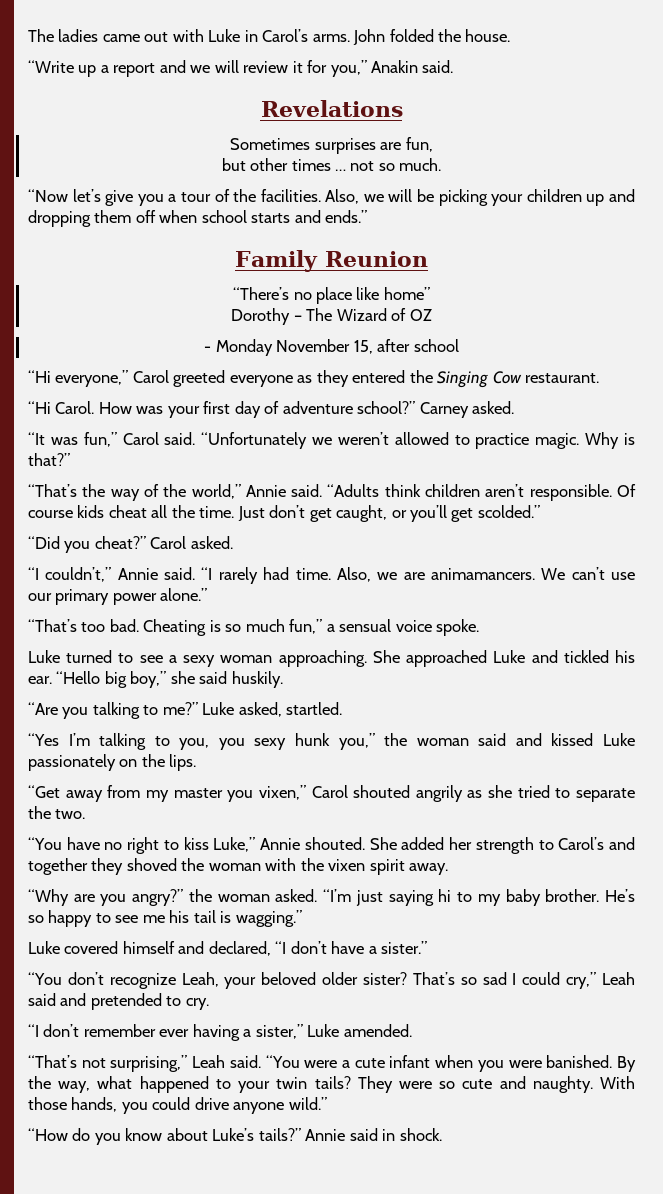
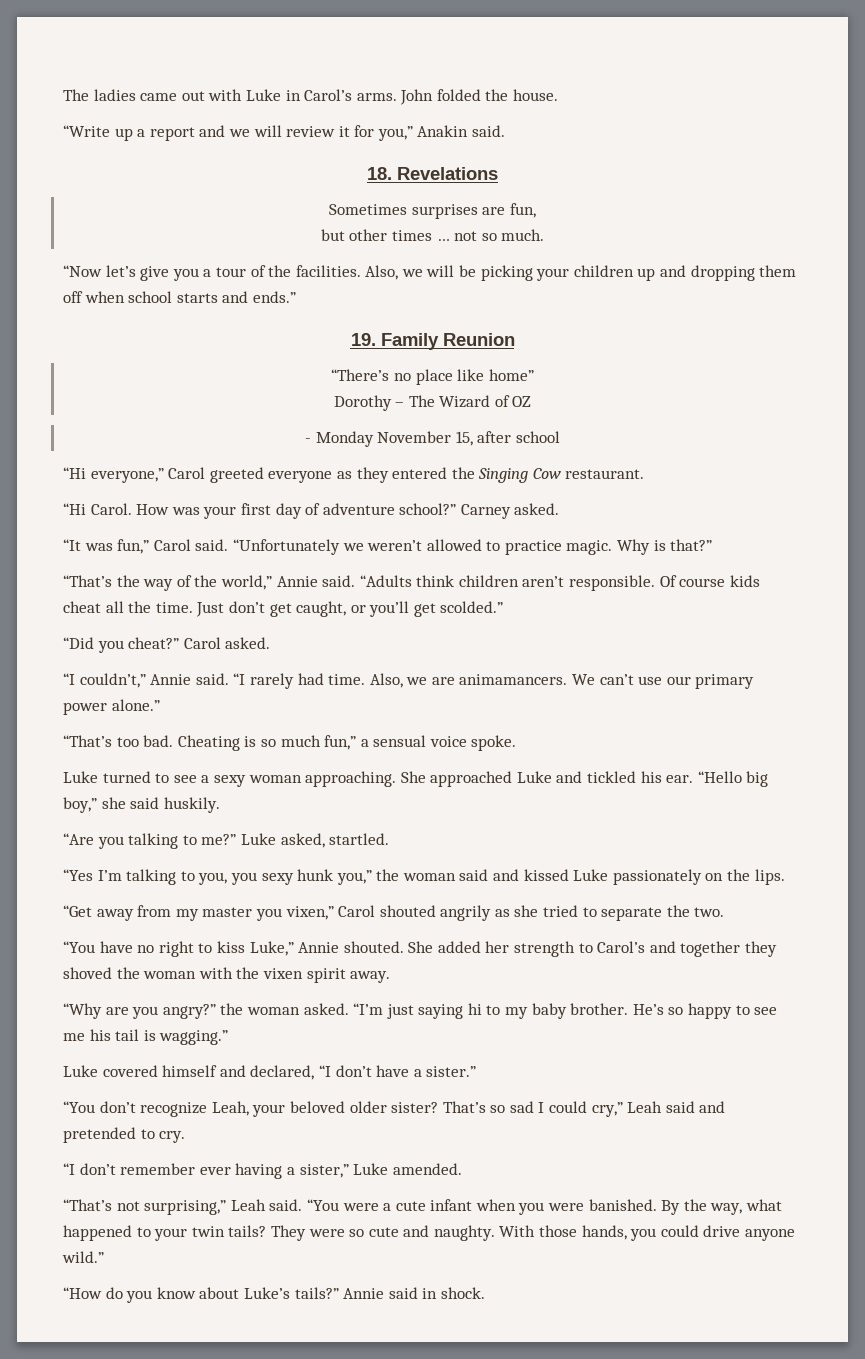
- Revelations
+ 18. Revelations
- Family Reunion
+ 19. Family Reunion

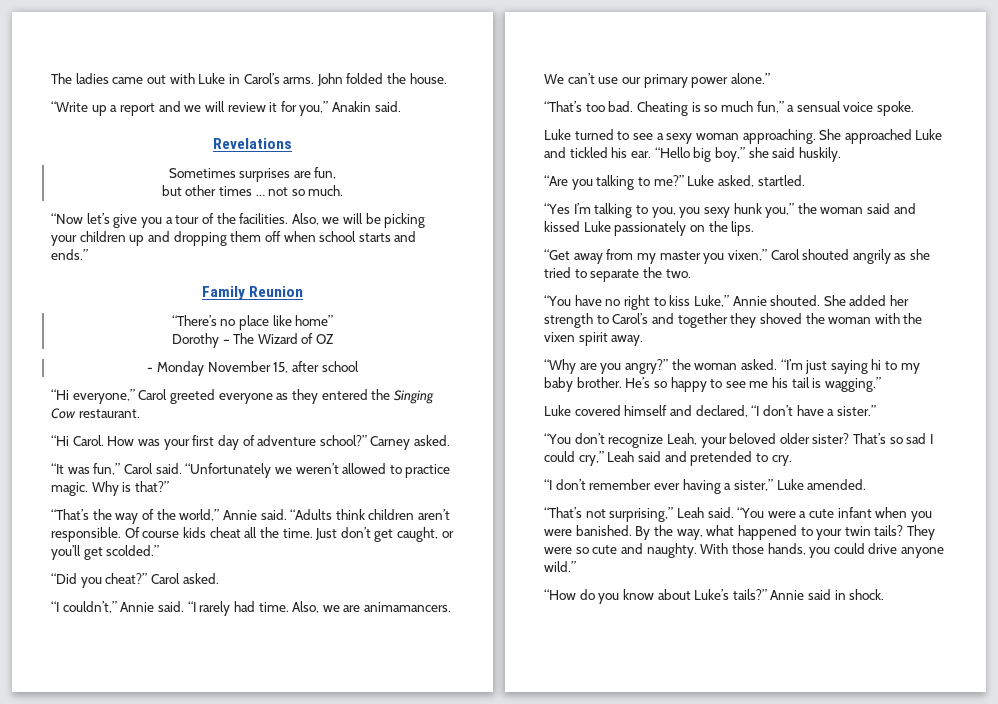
- 18. Revelations
+ Revelations
- 19. Family Reunion
+ Family Reunion

